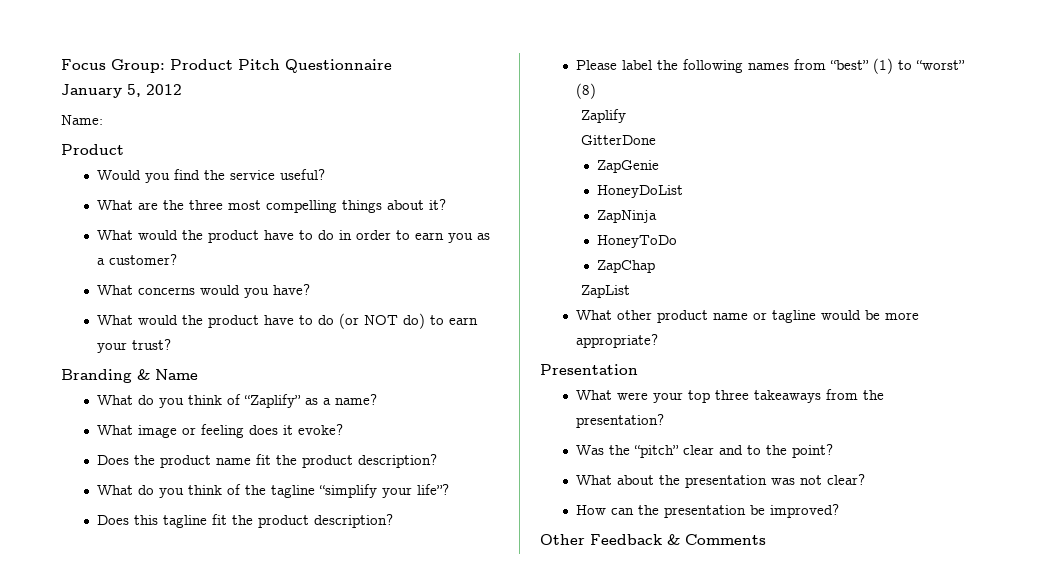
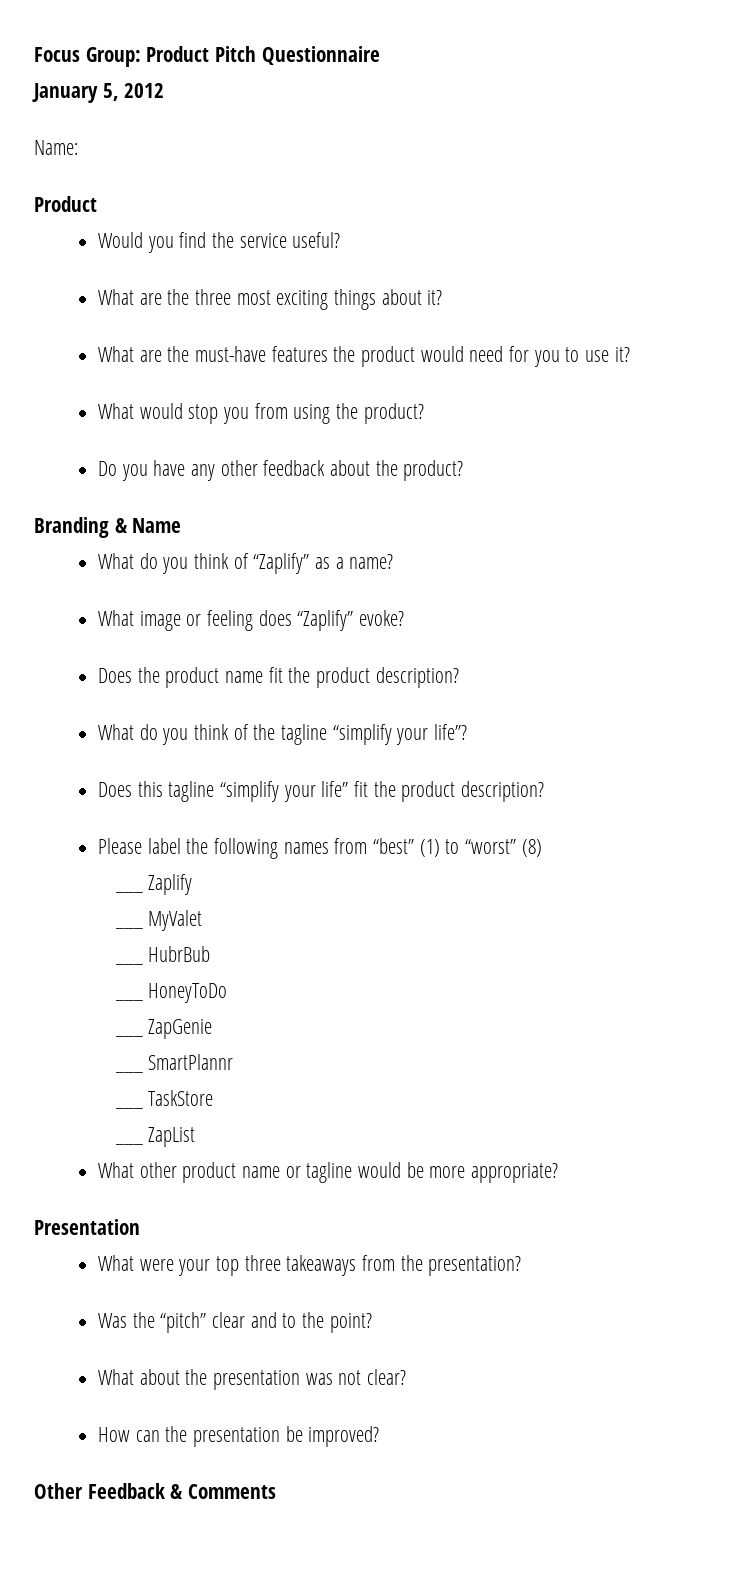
- What are the three most compelling things about it?
+ What are the three most exciting things about it?
- What would the product have to do in order to earn you as a customer?
- What concerns would you have?
- What would the product have to do (or NOT do) to earn your trust?
+ What are the must-have features the product would need for you to use it?
+ What would stop you from using the product?
+ Do you have any other feedback about the product?
- What image or feeling does it evoke?
+ What image or feeling does “Zaplify” evoke?
- Does this tagline fit the product description?
+ Does this tagline “simplify your life” fit the product description?
- Zaplify
+ ___ Zaplify
- GitterDone
- ZapGenie
- HoneyDoList
- ZapNinja
- HoneyToDo
- ZapChap
- ZapList
+ ___ MyValet
+ ___ HubrBub
+ ___ HoneyToDo
+ ___ ZapGenie
+ ___ SmartPlannr
+ ___ TaskStore
+ ___ ZapList

